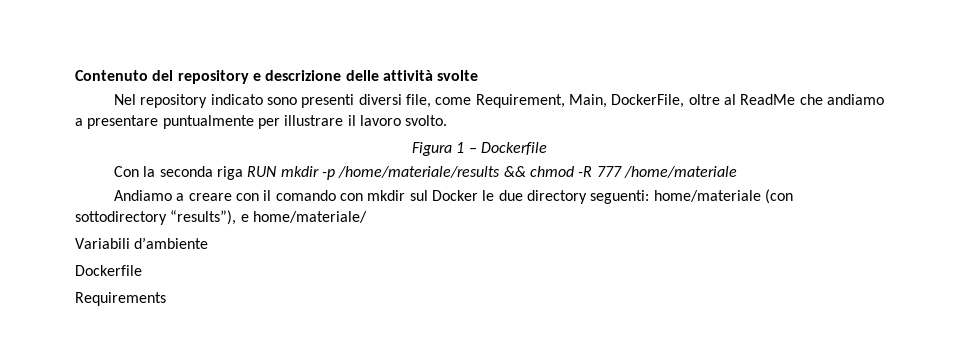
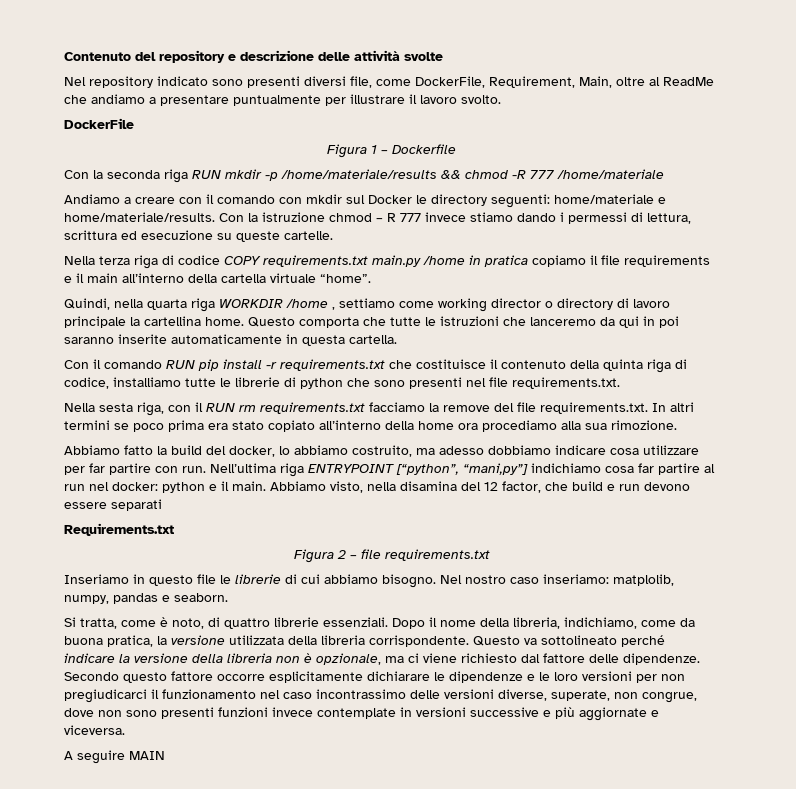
- Nel repository indicato sono presenti diversi file, come Requirement, Main, DockerFile, oltre al ReadMe che andiamo a presentare puntualmente per illustrare il lavoro svolto.
+ Nel repository indicato sono presenti diversi file, come DockerFile, Requirement, Main, oltre al ReadMe che andiamo a presentare puntualmente per illustrare il lavoro svolto.
+ DockerFile
- Andiamo a creare con il comando con mkdir sul Docker le due directory seguenti: home/materiale (con sottodirectory “results”), e home/materiale/
- Variabili d’ambiente
- Dockerfile
- Requirements
+ Andiamo a creare con il comando con mkdir sul Docker le directory seguenti: home/materiale e home/materiale/results. Con la istruzione chmod – R 777 invece stiamo dando i permessi di lettura, scrittura ed esecuzione su queste cartelle.
+ Nella terza riga di codice COPY requirements.txt main.py /home in pratica copiamo il file requirements e il main all’interno della cartella virtuale “home”.
+ Quindi, nella quarta riga WORKDIR /home , settiamo come working director o directory di lavoro principale la cartellina home. Questo comporta che tutte le istruzioni che lanceremo da qui in poi saranno inserite automaticamente in questa cartella.
+ Con il comando RUN pip install -r requirements.txt che costituisce il contenuto della quinta riga di codice, installiamo tutte le librerie di python che sono presenti nel file requirements.txt.
+ Nella sesta riga, con il RUN rm requirements.txt facciamo la remove del file requirements.txt. In altri termini se poco prima era stato copiato all’interno della home ora procediamo alla sua rimozione.
+ Abbiamo fatto la build del docker, lo abbiamo costruito, ma adesso dobbiamo indicare cosa utilizzare per far partire con run. Nell’ultima riga ENTRYPOINT [“python”, “mani,py”] indichiamo cosa far partire al run nel docker: python e il main. Abbiamo visto, nella disamina del 12 factor, che build e run devono essere separati
+ Requirements.txt
+ Figura 2 – file requirements.txt
+ Inseriamo in questo file le librerie di cui abbiamo bisogno. Nel nostro caso inseriamo: matplolib, numpy, pandas e seaborn.
+ Si tratta, come è noto, di quattro librerie essenziali. Dopo il nome della libreria, indichiamo, come da buona pratica, la versione utilizzata della libreria corrispondente. Questo va sottolineato perché indicare la versione della libreria non è opzionale, ma ci viene richiesto dal fattore delle dipendenze. Secondo questo fattore occorre esplicitamente dichiarare le dipendenze e le loro versioni per non pregiudicarci il funzionamento nel caso incontrassimo delle versioni diverse, superate, non congrue, dove non sono presenti funzioni invece contemplate in versioni successive e più aggiornate e viceversa.
+ A seguire MAIN

